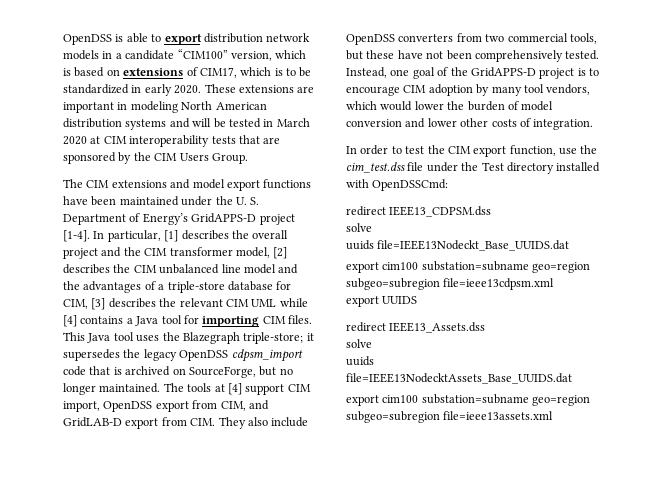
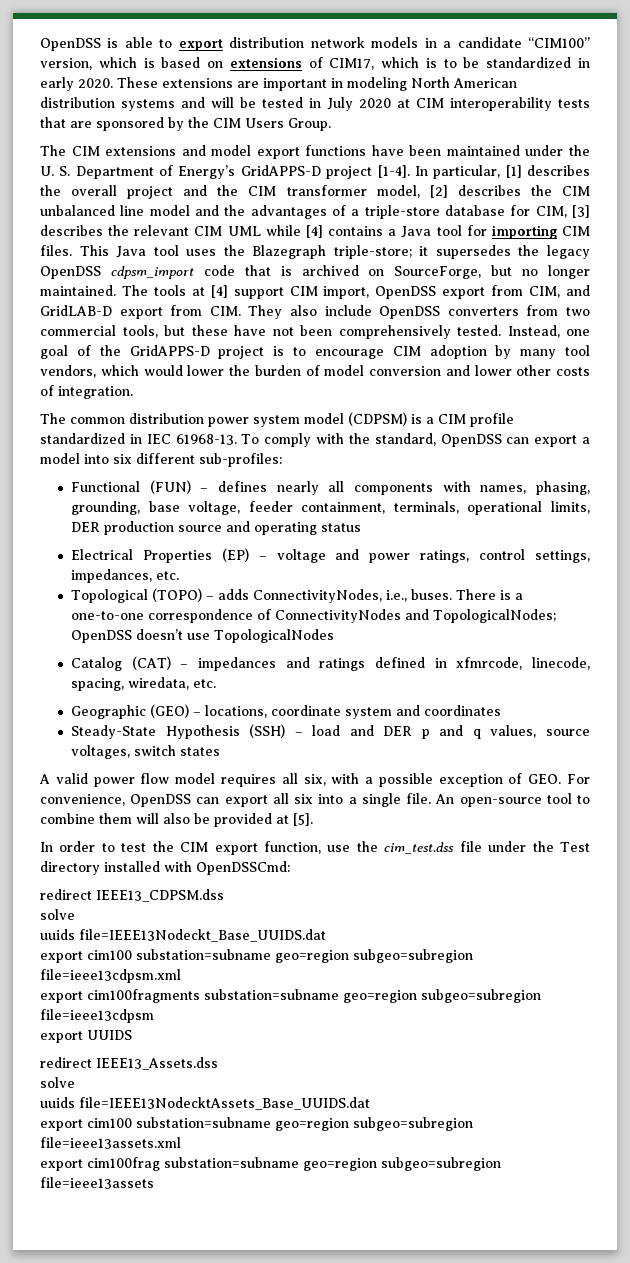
- These extensions are important in modeling North American distribution systems and will be tested in March 2020 at CIM interoperability tests that are sponsored by the CIM Users Group.
+ These extensions are important in modeling North American distribution systems and will be tested in July 2020 at CIM interoperability tests that are sponsored by the CIM Users Group.
+ The common distribution power system model (CDPSM) is a CIM profile standardized in IEC 61968-13. To comply with the standard, OpenDSS can export a model into six different sub-profiles:
+ Functional (FUN) – defines nearly all components with names, phasing, grounding, base voltage, feeder containment, terminals, operational limits, DER production source and operating status
+ Electrical Properties (EP) – voltage and power ratings, control settings, impedances, etc.
+ Topological (TOPO) – adds ConnectivityNodes, i.e., buses. There is a one-to-one correspondence of ConnectivityNodes and TopologicalNodes; OpenDSS doesn’t use TopologicalNodes
+ Catalog (CAT) – impedances and ratings defined in xfmrcode, linecode, spacing, wiredata, etc.
+ Geographic (GEO) – locations, coordinate system and coordinates
+ Steady-State Hypothesis (SSH) – load and DER p and q values, source voltages, switch states
+ A valid power flow model requires all six, with a possible exception of GEO. For convenience, OpenDSS can export all six into a single file. An open-source tool to combine them will also be provided at [5].
+ export cim100fragments substation=subname geo=region subgeo=subregion file=ieee13cdpsm
+ export cim100frag substation=subname geo=region subgeo=subregion file=ieee13assets

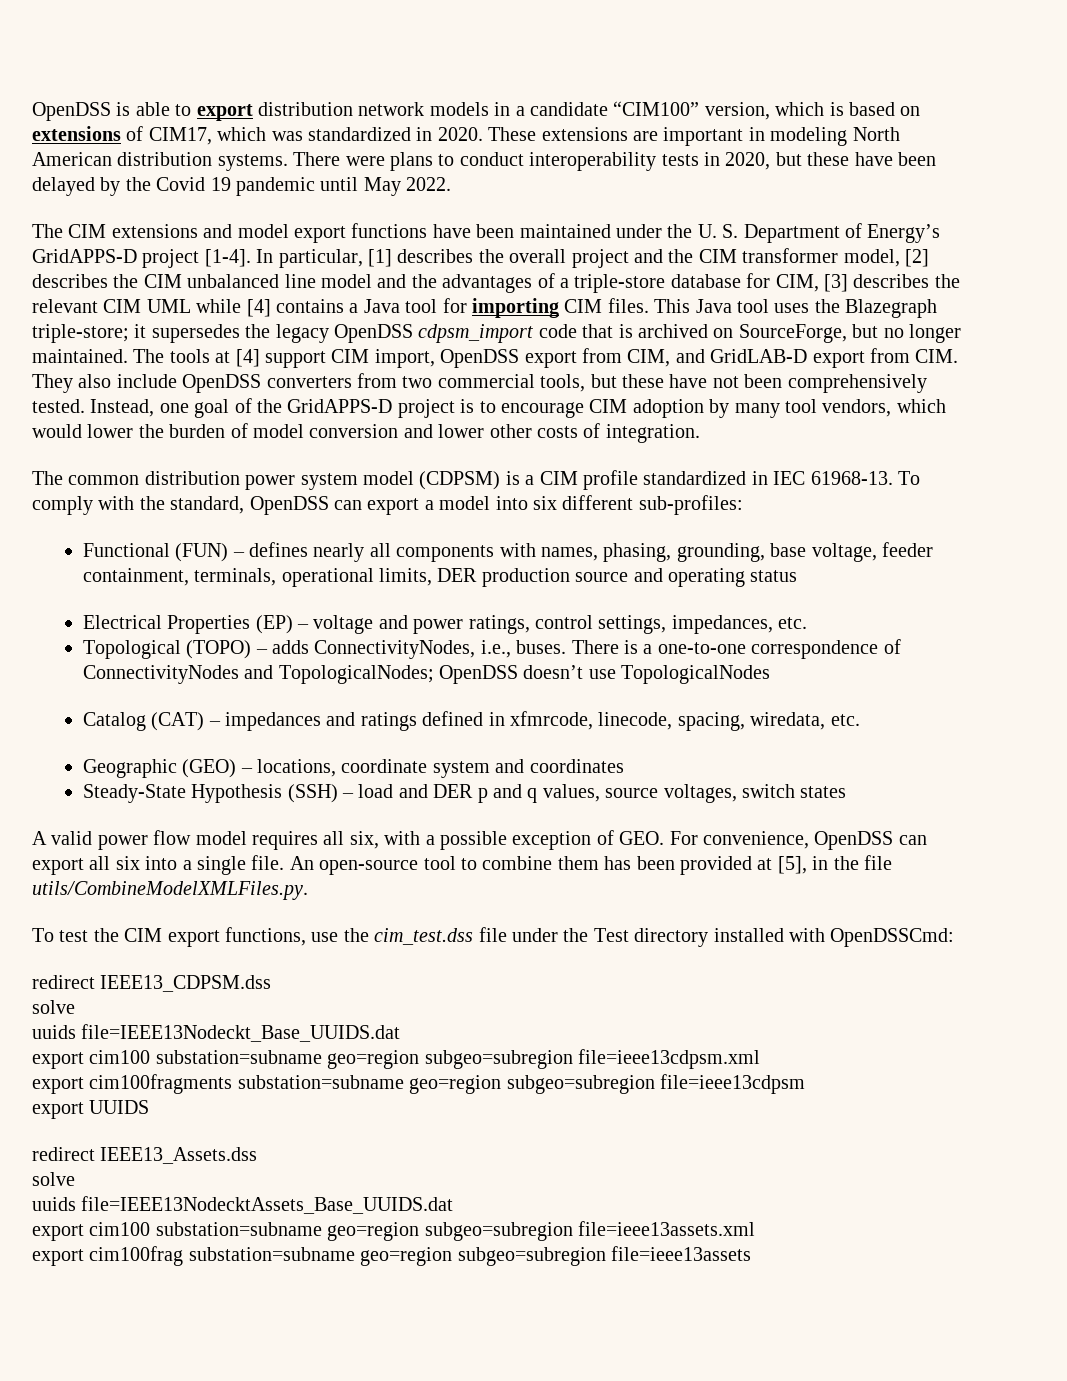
- OpenDSS is able to export distribution network models in a candidate “CIM100” version, which is based on extensions of CIM17, which is to be standardized in early 2020.
+ OpenDSS is able to export distribution network models in a candidate “CIM100” version, which is based on extensions of CIM17, which was standardized in 2020.
- These extensions are important in modeling North American distribution systems and will be tested in July 2020 at CIM interoperability tests that are sponsored by the CIM Users Group.
+ These extensions are important in modeling North American distribution systems. There were plans to conduct interoperability tests in 2020, but these have been delayed by the Covid 19 pandemic until May 2022.
- An open-source tool to combine them will also be provided at [5].
- In order to test the CIM export function, use the cim_test.dss file under the Test directory installed with OpenDSSCmd:
+ An open-source tool to combine them has been provided at [5], in the file utils/CombineModelXMLFiles.py.
+ To test the CIM export functions, use the cim_test.dss file under the Test directory installed with OpenDSSCmd:

